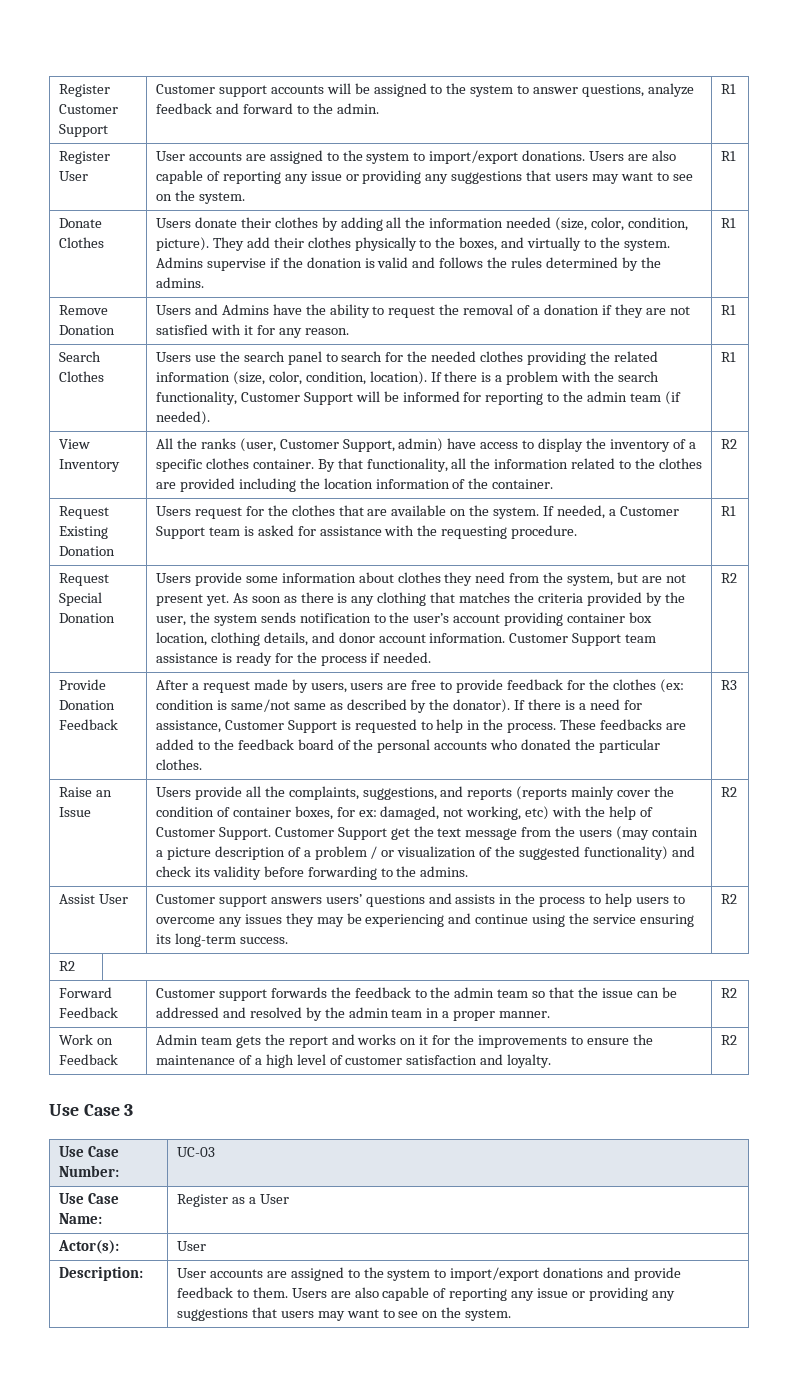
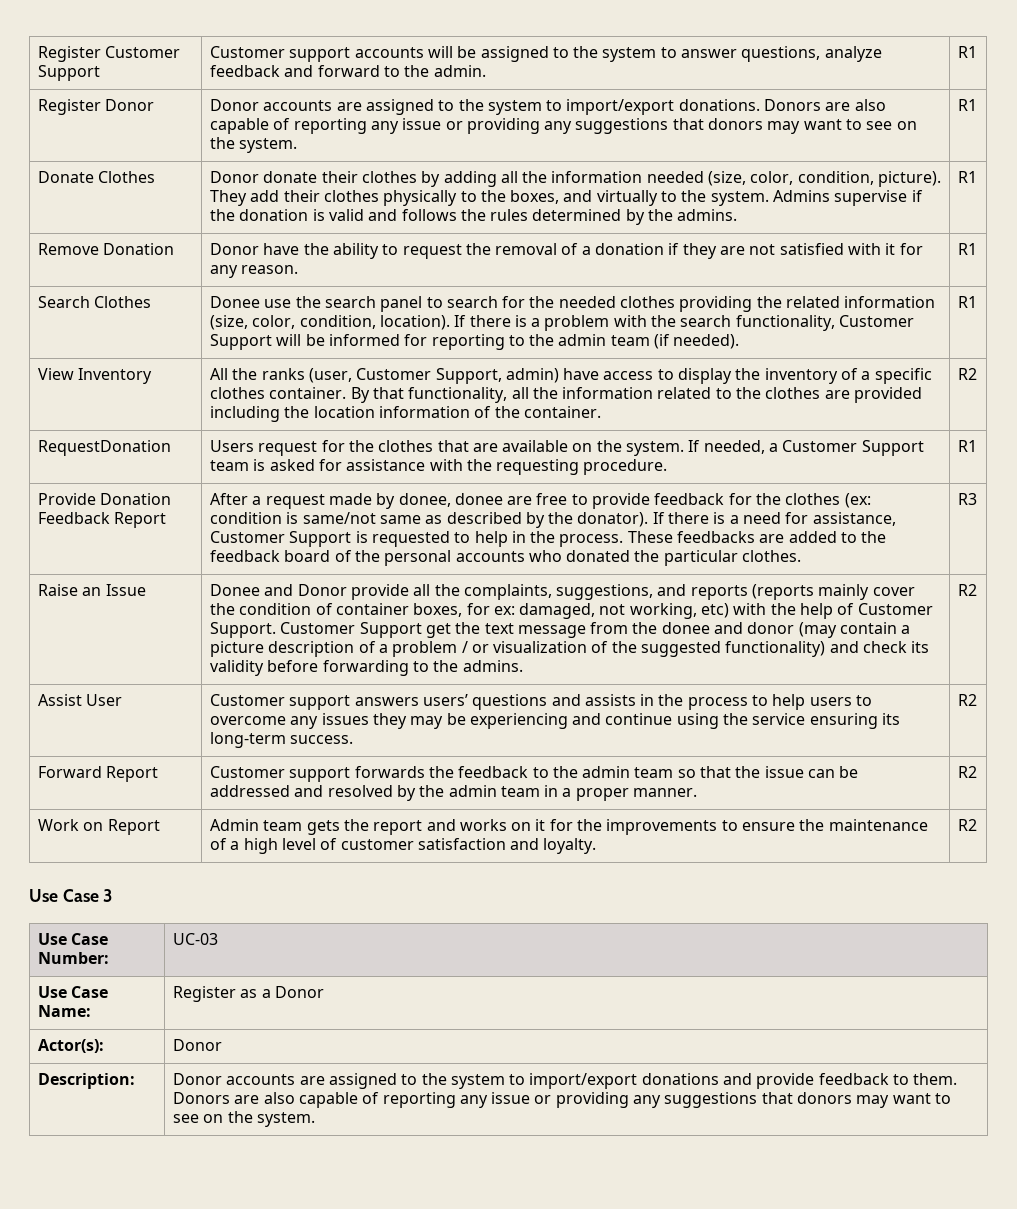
- Register User | User accounts are assigned to the system to import/export donations. Users are also capable of reporting any issue or providing any suggestions that users may want to see on the system. | R1
+ Register Donor | Donor accounts are assigned to the system to import/export donations. Donors are also capable of reporting any issue or providing any suggestions that donors may want to see on the system. | R1
- Users donate their clothes by adding all the information needed (size, color, condition, picture).
+ Donor donate their clothes by adding all the information needed (size, color, condition, picture).
- Remove Donation | Users and Admins have the ability to request the removal of a donation if they are not satisfied with it for any reason. | R1
+ Remove Donation | Donor have the ability to request the removal of a donation if they are not satisfied with it for any reason. | R1
- Users use the search panel to search for the needed clothes providing the related information (size, color, condition, location).
+ Donee use the search panel to search for the needed clothes providing the related information (size, color, condition, location).
- Request Existing Donation | Users request for the clothes that are available on the system. If needed, a Customer Support team is asked for assistance with the requesting procedure. | R1
+ RequestDonation | Users request for the clothes that are available on the system. If needed, a Customer Support team is asked for assistance with the requesting procedure. | R1
- Request Special Donation | Users provide some information about clothes they need from the system, but are not present yet. As soon as there is any clothing that matches the criteria provided by the user, the system sends notification to the user’s account providing container box location, clothing details, and donor account information. Customer Support team assistance is ready for the process if needed. | R2
- Provide Donation Feedback
+ Provide Donation Feedback Report
- After a request made by users, users are free to provide feedback for the clothes (ex: condition is same/not same as described by the donator).
+ After a request made by donee, donee are free to provide feedback for the clothes (ex: condition is same/not same as described by the donator).
- Users provide all the complaints, suggestions, and reports (reports mainly cover the condition of container boxes, for ex: damaged, not working, etc) with the help of Customer Support.
+ Donee and Donor provide all the complaints, suggestions, and reports (reports mainly cover the condition of container boxes, for ex: damaged, not working, etc) with the help of Customer Support.
- Customer Support get the text message from the users (may contain a picture description of a problem / or visualization of the suggested functionality) and check its validity before forwarding to the admins.
+ Customer Support get the text message from the donee and donor (may contain a picture description of a problem / or visualization of the suggested functionality) and check its validity before forwarding to the admins.
  Assist User | Customer support answers users’ questions and assists in the process to help users to overcome any issues they may be experiencing and continue using the service ensuring its long-term success. | R2
- R2
- Forward Feedback | Customer support forwards the feedback to the admin team so that the issue can be addressed and resolved by the admin team in a proper manner. | R2
+ Forward Report | Customer support forwards the feedback to the admin team so that the issue can be addressed and resolved by the admin team in a proper manner. | R2
- Work on Feedback | Admin team gets the report and works on it for the improvements to ensure the maintenance of a high level of customer satisfaction and loyalty. | R2
+ Work on Report | Admin team gets the report and works on it for the improvements to ensure the maintenance of a high level of customer satisfaction and loyalty. | R2
- Use Case Name: | Register as a User
+ Use Case Name: | Register as a Donor
- Actor(s): | User
+ Actor(s): | Donor
- Description: | User accounts are assigned to the system to import/export donations and provide feedback to them. Users are also capable of reporting any issue or providing any suggestions that users may want to see on the system.
+ Description: | Donor accounts are assigned to the system to import/export donations and provide feedback to them. Donors are also capable of reporting any issue or providing any suggestions that donors may want to see on the system.

